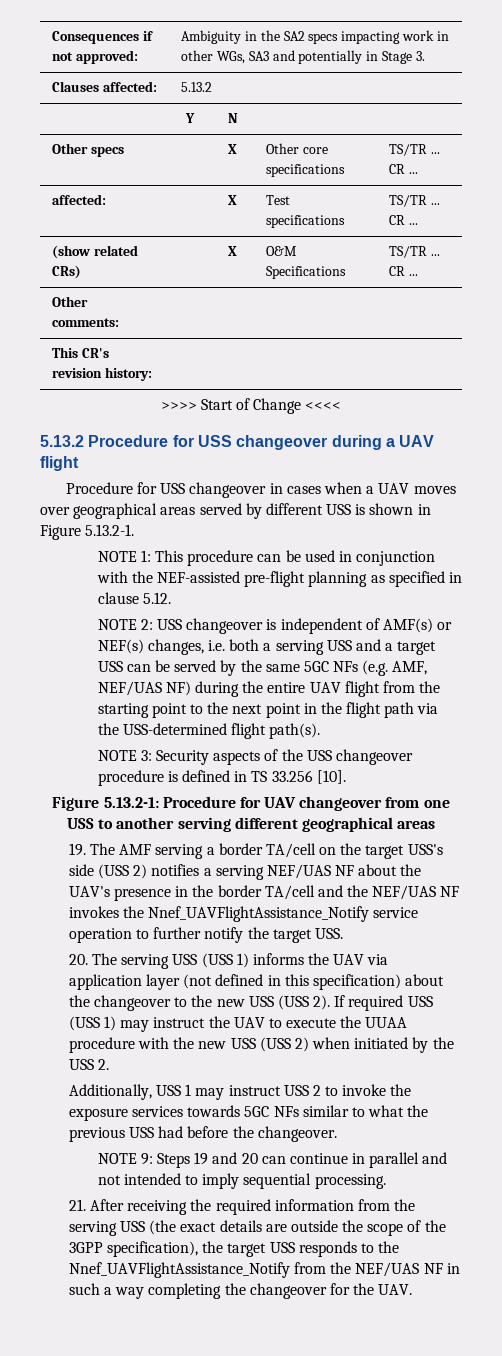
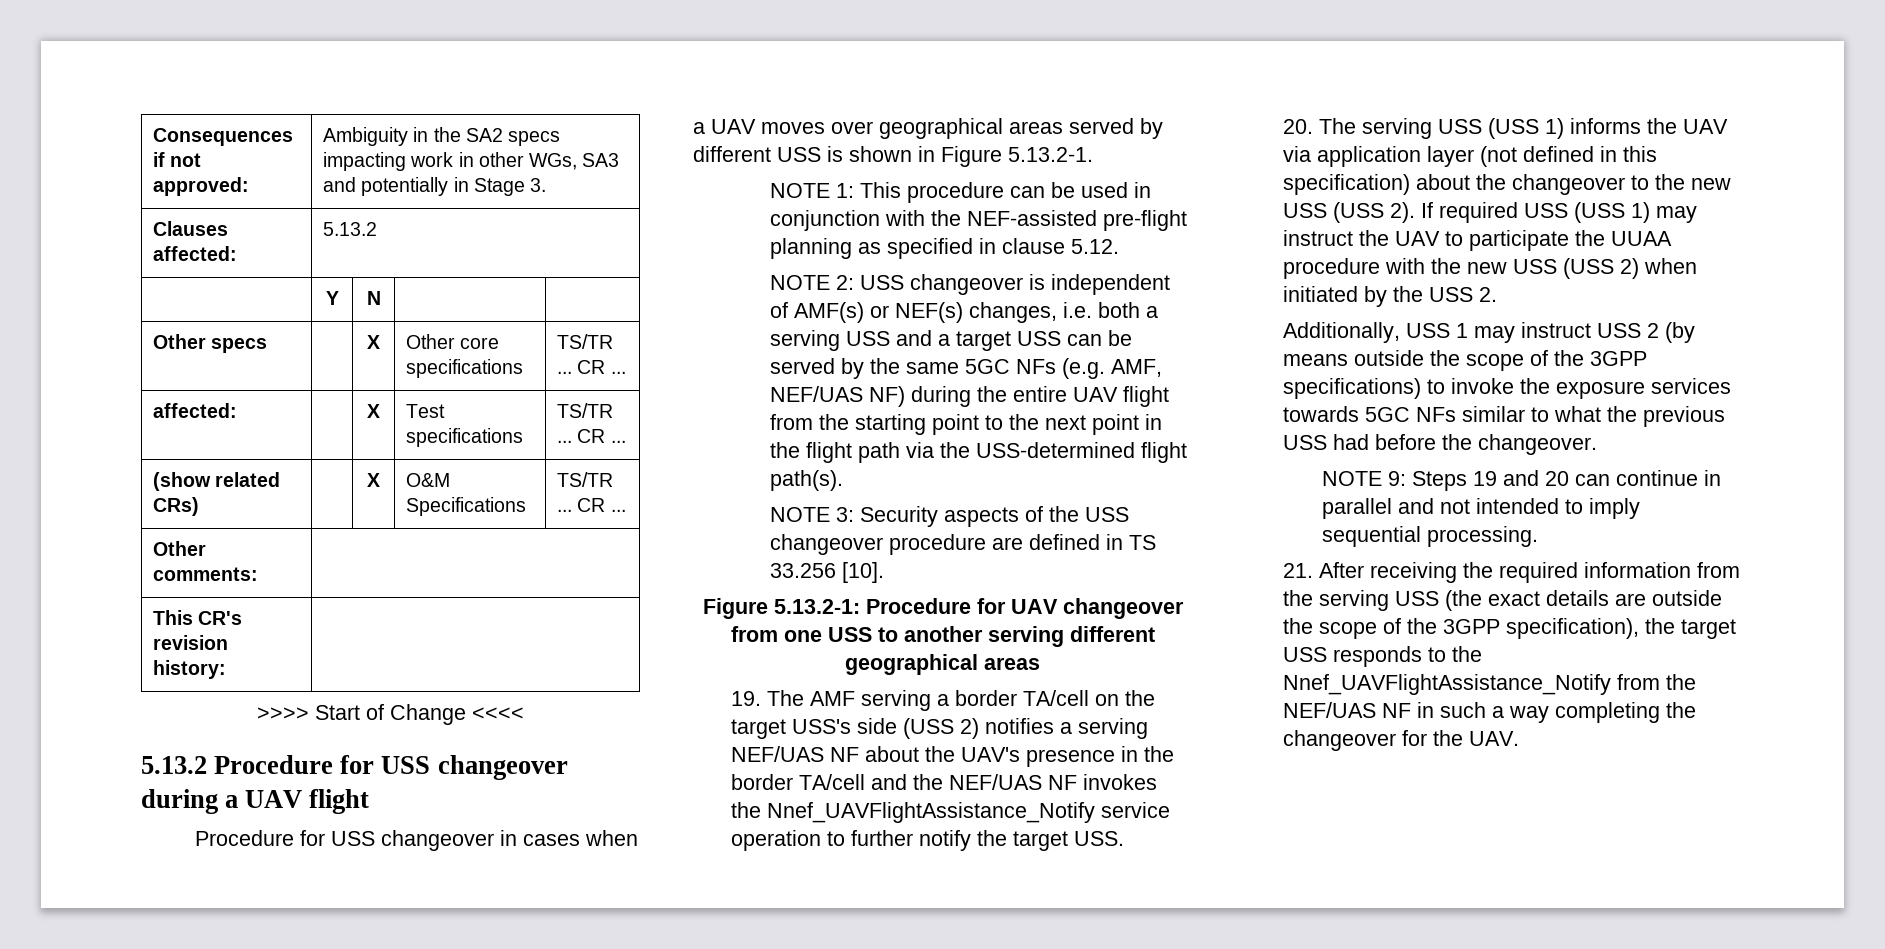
- NOTE 3: Security aspects of the USS changeover procedure is defined in TS 33.256 [10].
+ NOTE 3: Security aspects of the USS changeover procedure are defined in TS 33.256 [10].
- If required USS (USS 1) may instruct the UAV to execute the UUAA procedure with the new USS (USS 2) when initiated by the USS 2.
+ If required USS (USS 1) may instruct the UAV to participate the UUAA procedure with the new USS (USS 2) when initiated by the USS 2.
- Additionally, USS 1 may instruct USS 2 to invoke the exposure services towards 5GC NFs similar to what the previous USS had before the changeover.
+ Additionally, USS 1 may instruct USS 2 (by means outside the scope of the 3GPP specifications) to invoke the exposure services towards 5GC NFs similar to what the previous USS had before the changeover.

